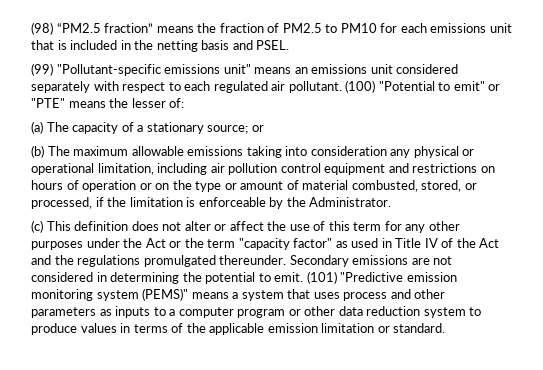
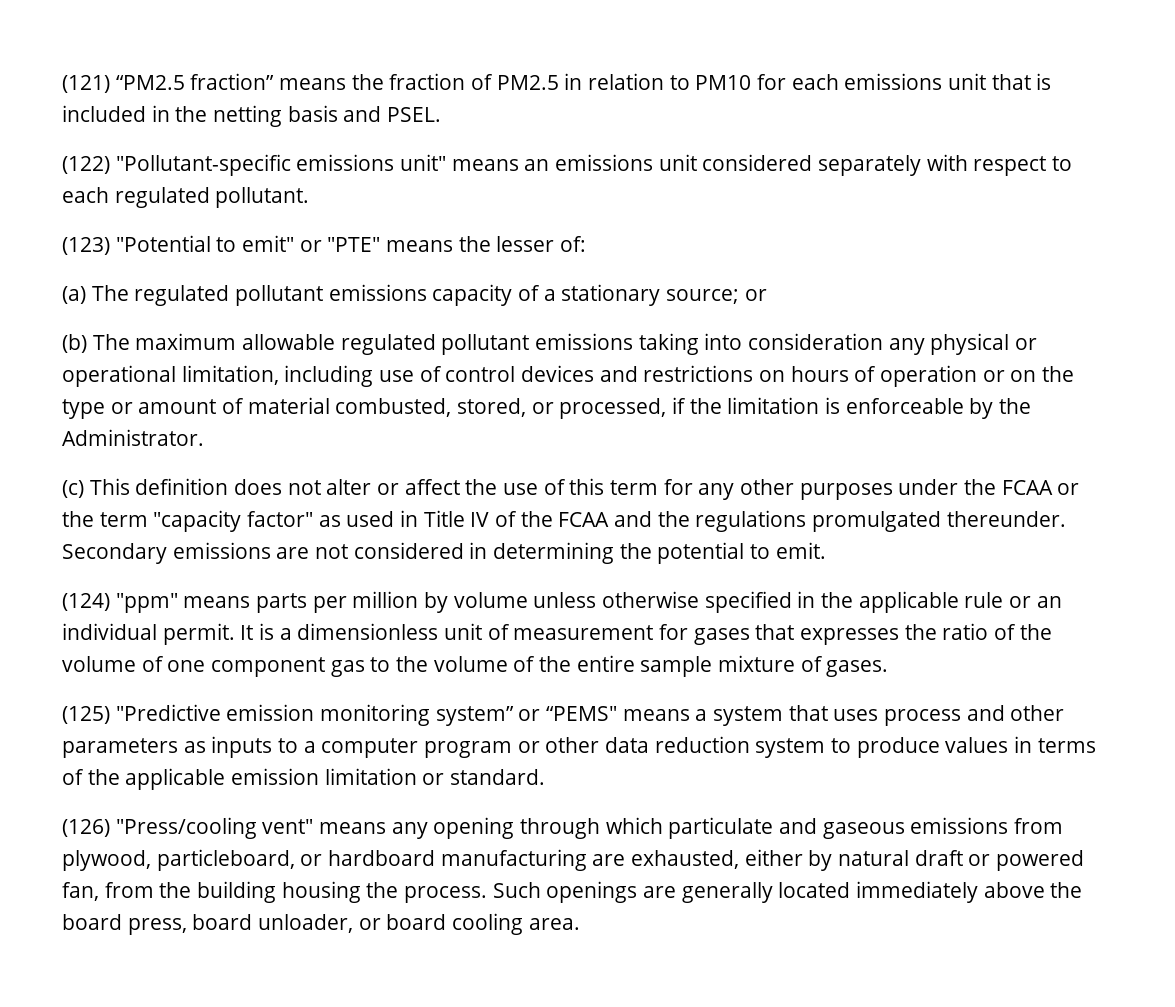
- (98) “PM2.5 fraction” means the fraction of PM2.5 to PM10 for each emissions unit that is included in the netting basis and PSEL.
+ (121) “PM2.5 fraction” means the fraction of PM2.5 in relation to PM10 for each emissions unit that is included in the netting basis and PSEL.
- (99) "Pollutant-specific emissions unit" means an emissions unit considered separately with respect to each regulated air pollutant. (100) "Potential to emit" or "PTE" means the lesser of:
+ (122) "Pollutant-specific emissions unit" means an emissions unit considered separately with respect to each regulated pollutant.
+ (123) "Potential to emit" or "PTE" means the lesser of:
- (a) The capacity of a stationary source; or
+ (a) The regulated pollutant emissions capacity of a stationary source; or
- (b) The maximum allowable emissions taking into consideration any physical or operational limitation, including air pollution control equipment and restrictions on hours of operation or on the type or amount of material combusted, stored, or processed, if the limitation is enforceable by the Administrator.
+ (b) The maximum allowable regulated pollutant emissions taking into consideration any physical or operational limitation, including use of control devices and restrictions on hours of operation or on the type or amount of material combusted, stored, or processed, if the limitation is enforceable by the Administrator.
- (c) This definition does not alter or affect the use of this term for any other purposes under the Act or the term "capacity factor" as used in Title IV of the Act and the regulations promulgated thereunder.
+ (c) This definition does not alter or affect the use of this term for any other purposes under the FCAA or the term "capacity factor" as used in Title IV of the FCAA and the regulations promulgated thereunder.
- Secondary emissions are not considered in determining the potential to emit. (101) "Predictive emission monitoring system (PEMS)" means a system that uses process and other parameters as inputs to a computer program or other data reduction system to produce values in terms of the applicable emission limitation or standard.
+ Secondary emissions are not considered in determining the potential to emit.
+ (124) "ppm" means parts per million by volume unless otherwise specified in the applicable rule or an individual permit. It is a dimensionless unit of measurement for gases that expresses the ratio of the volume of one component gas to the volume of the entire sample mixture of gases.
+ (125) "Predictive emission monitoring system” or “PEMS" means a system that uses process and other parameters as inputs to a computer program or other data reduction system to produce values in terms of the applicable emission limitation or standard.
+ (126) "Press/cooling vent" means any opening through which particulate and gaseous emissions from plywood, particleboard, or hardboard manufacturing are exhausted, either by natural draft or powered fan, from the building housing the process. Such openings are generally located immediately above the board press, board unloader, or board cooling area.

